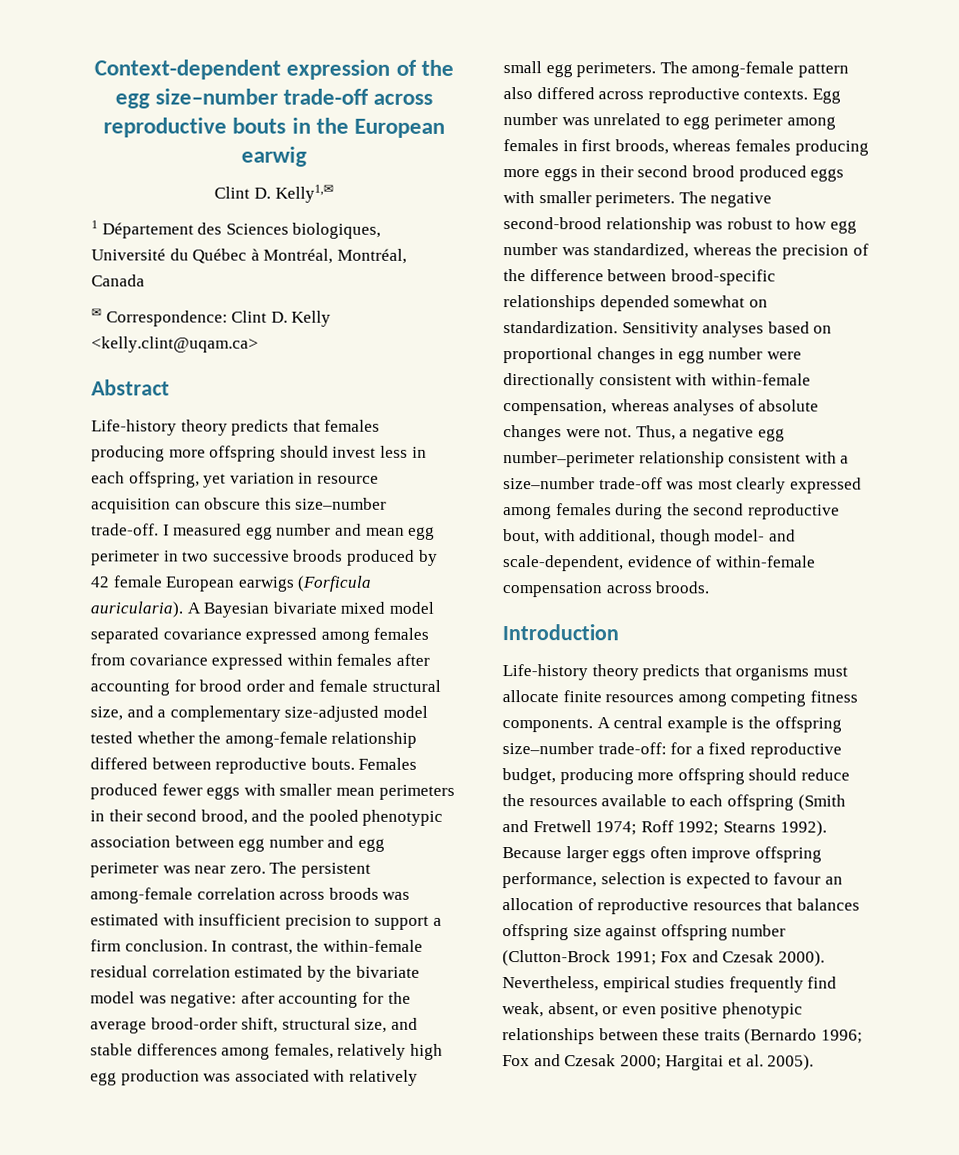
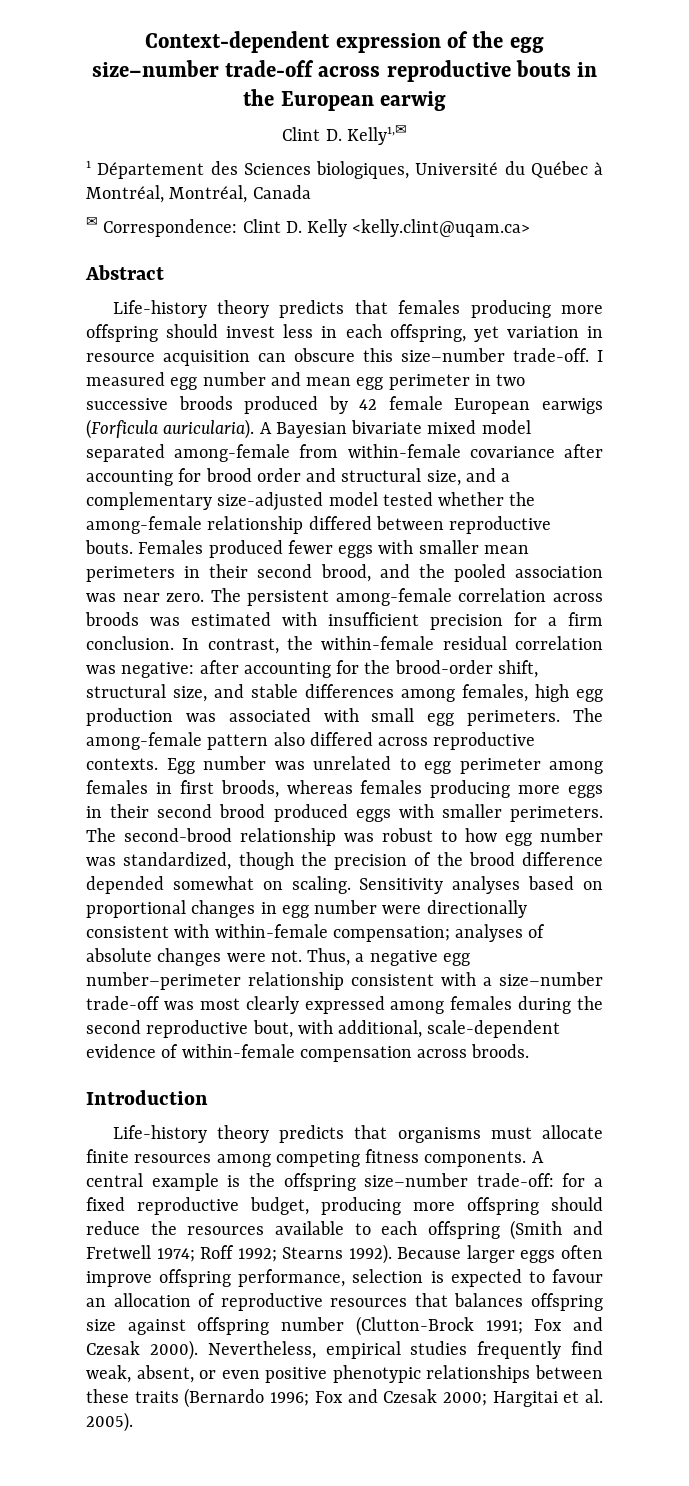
- A Bayesian bivariate mixed model separated covariance expressed among females from covariance expressed within females after accounting for brood order and female structural size, and a complementary size-adjusted model tested whether the among-female relationship differed between reproductive bouts.
+ A Bayesian bivariate mixed model separated among-female from within-female covariance after accounting for brood order and structural size, and a complementary size-adjusted model tested whether the among-female relationship differed between reproductive bouts.
- Females produced fewer eggs with smaller mean perimeters in their second brood, and the pooled phenotypic association between egg number and egg perimeter was near zero.
+ Females produced fewer eggs with smaller mean perimeters in their second brood, and the pooled association was near zero.
- The persistent among-female correlation across broods was estimated with insufficient precision to support a firm conclusion.
+ The persistent among-female correlation across broods was estimated with insufficient precision for a firm conclusion.
- In contrast, the within-female residual correlation estimated by the bivariate model was negative: after accounting for the average brood-order shift, structural size, and stable differences among females, relatively high egg production was associated with relatively small egg perimeters.
+ In contrast, the within-female residual correlation was negative: after accounting for the brood-order shift, structural size, and stable differences among females, high egg production was associated with small egg perimeters.
- The negative second-brood relationship was robust to how egg number was standardized, whereas the precision of the difference between brood-specific relationships depended somewhat on standardization.
+ The second-brood relationship was robust to how egg number was standardized, though the precision of the brood difference depended somewhat on scaling.
- Sensitivity analyses based on proportional changes in egg number were directionally consistent with within-female compensation, whereas analyses of absolute changes were not.
+ Sensitivity analyses based on proportional changes in egg number were directionally consistent with within-female compensation; analyses of absolute changes were not.
- Thus, a negative egg number–perimeter relationship consistent with a size–number trade-off was most clearly expressed among females during the second reproductive bout, with additional, though model- and scale-dependent, evidence of within-female compensation across broods.
+ Thus, a negative egg number–perimeter relationship consistent with a size–number trade-off was most clearly expressed among females during the second reproductive bout, with additional, scale-dependent evidence of within-female compensation across broods.

